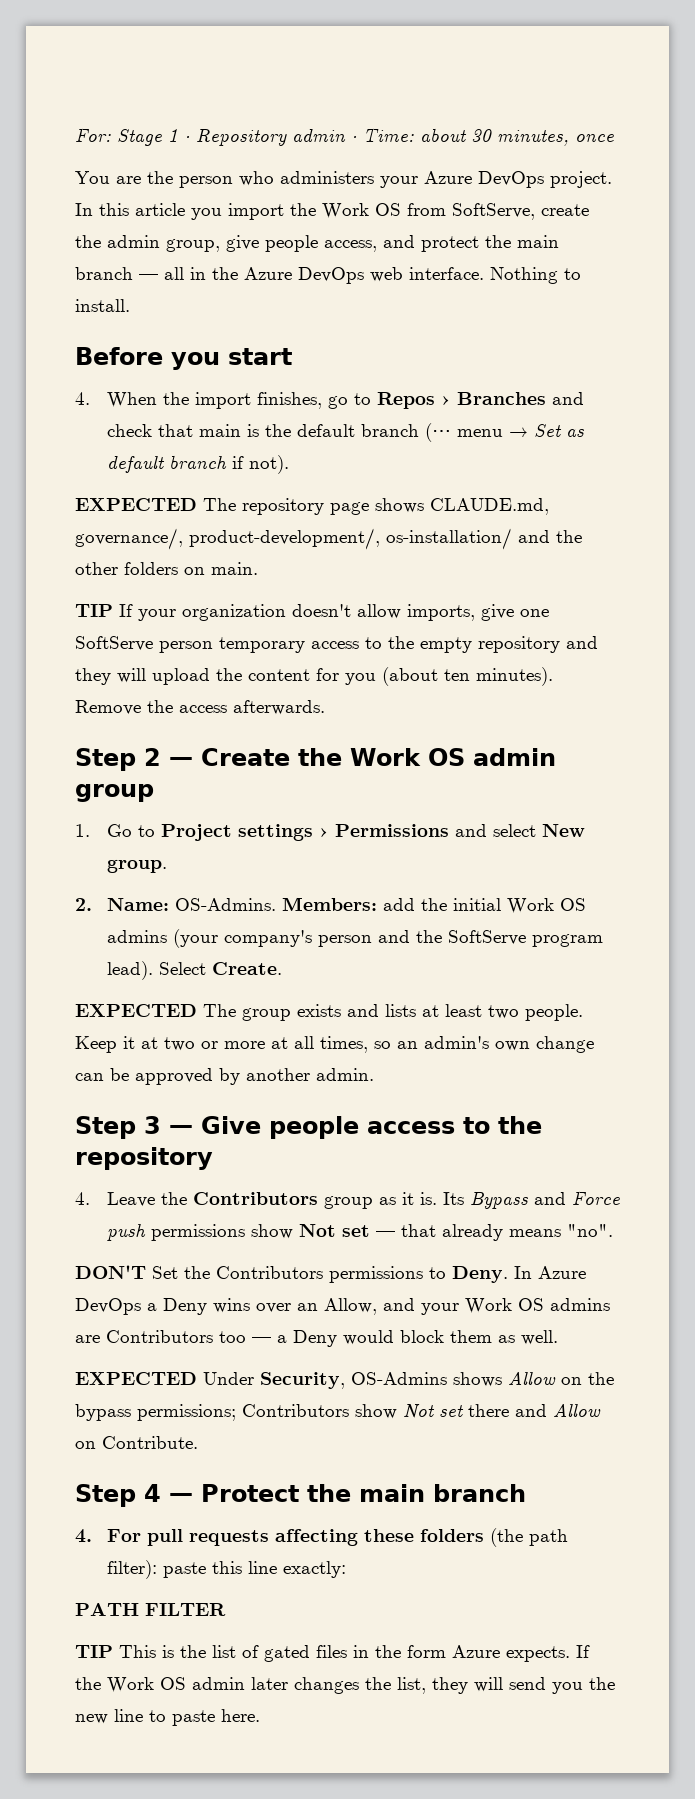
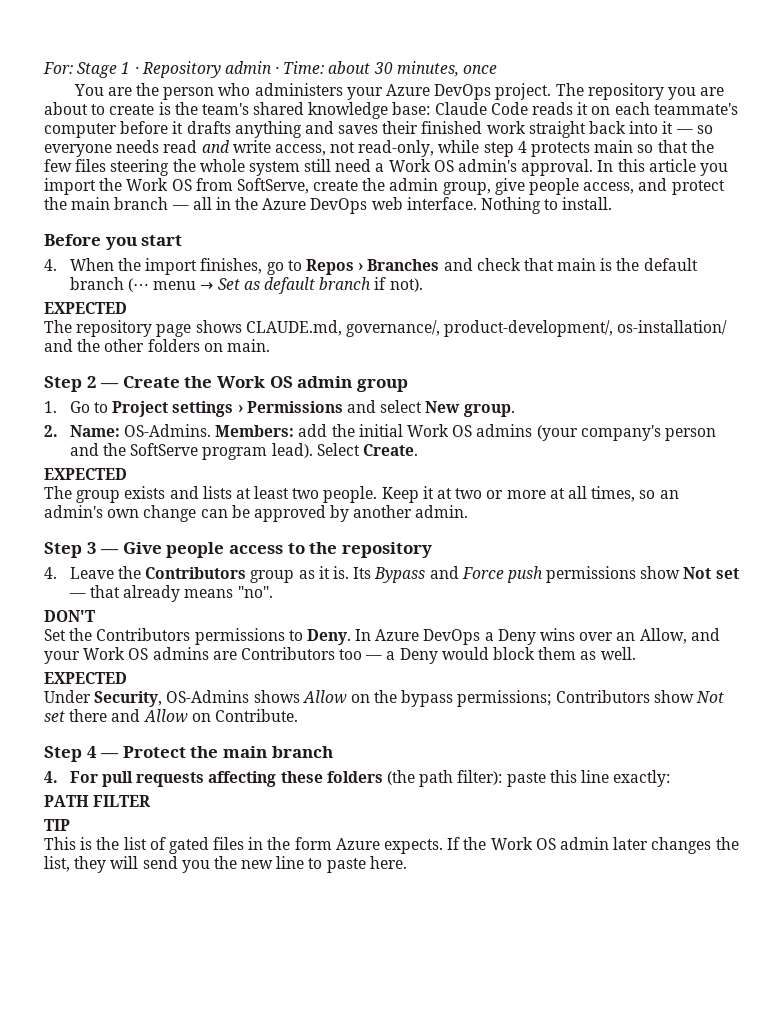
+ The repository you are about to create is the team's shared knowledge base: Claude Code reads it on each teammate's computer before it drafts anything and saves their finished work straight back into it — so everyone needs read and write access, not read-only, while step 4 protects main so that the few files steering the whole system still need a Work OS admin's approval.
  4. When the import finishes, go to Repos › Branches and check that main is the default branch (⋯ menu → Set as default branch if not).
- EXPECTED The repository page shows CLAUDE.md, governance/, product-development/, os-installation/ and the other folders on main.
+ EXPECTED
+ The repository page shows CLAUDE.md, governance/, product-development/, os-installation/ and the other folders on main.
- TIP If your organization doesn't allow imports, give one SoftServe person temporary access to the empty repository and they will upload the content for you (about ten minutes). Remove the access afterwards.
  Select Create.
- EXPECTED The group exists and lists at least two people.
+ EXPECTED
+ The group exists and lists at least two people.
- DON'T Set the Contributors permissions to Deny.
+ DON'T
+ Set the Contributors permissions to Deny.
  In Azure DevOps a Deny wins over an Allow, and your Work OS admins are Contributors too — a Deny would block them as well.
- EXPECTED Under Security, OS-Admins shows Allow on the bypass permissions; Contributors show Not set there and Allow on Contribute.
+ EXPECTED
+ Under Security, OS-Admins shows Allow on the bypass permissions; Contributors show Not set there and Allow on Contribute.
- TIP This is the list of gated files in the form Azure expects.
+ TIP
+ This is the list of gated files in the form Azure expects.

